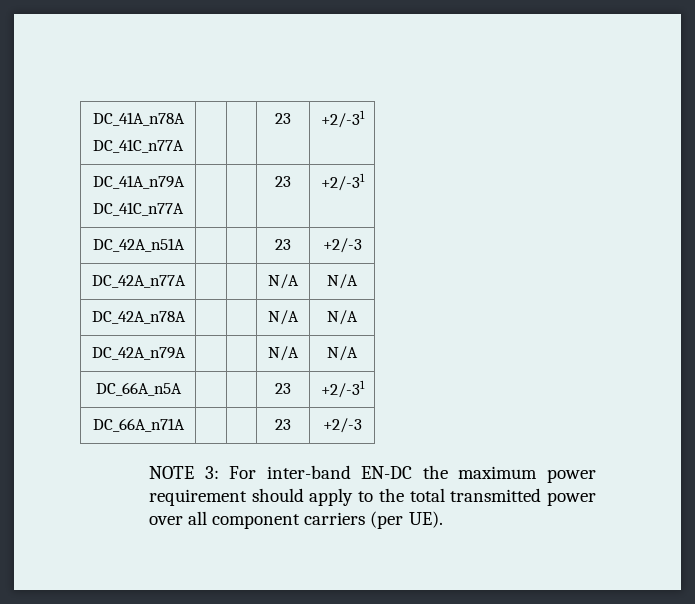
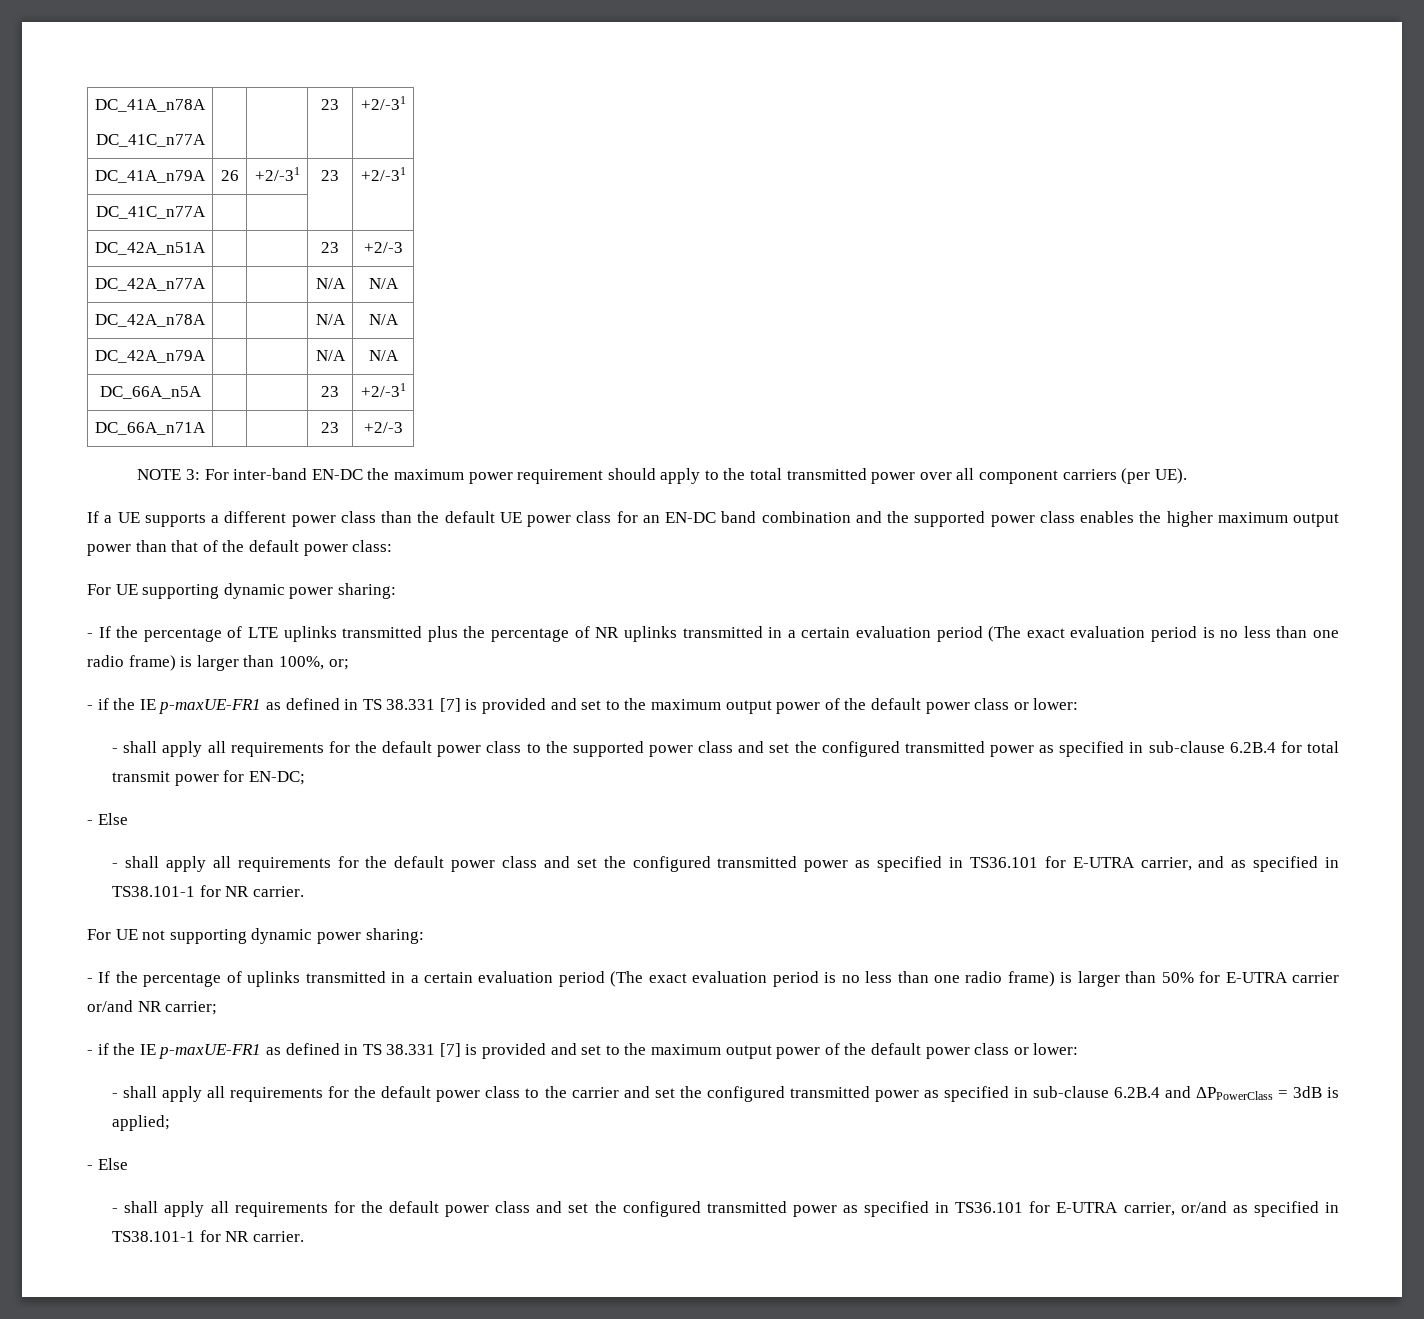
- DC_41A_n79A
- DC_41C_n77A | | | 23 | +2/-31
+ DC_41A_n79A | 26 | +2/-31 | 23 | +2/-31
+ DC_41C_n77A | | | |
+ If a UE supports a different power class than the default UE power class for an EN-DC band combination and the supported power class enables the higher maximum output power than that of the default power class:
+ For UE supporting dynamic power sharing:
+ - If the percentage of LTE uplinks transmitted plus the percentage of NR uplinks transmitted in a certain evaluation period (The exact evaluation period is no less than one radio frame) is larger than 100%, or;
+ - if the IE p-maxUE-FR1 as defined in TS 38.331 [7] is provided and set to the maximum output power of the default power class or lower:
+ - shall apply all requirements for the default power class to the supported power class and set the configured transmitted power as specified in sub-clause 6.2B.4 for total transmit power for EN-DC;
+ - Else
+ - shall apply all requirements for the default power class and set the configured transmitted power as specified in TS36.101 for E-UTRA carrier, and as specified in TS38.101-1 for NR carrier.
+ For UE not supporting dynamic power sharing:
+ - If the percentage of uplinks transmitted in a certain evaluation period (The exact evaluation period is no less than one radio frame) is larger than 50% for E-UTRA carrier or/and NR carrier;
+ - if the IE p-maxUE-FR1 as defined in TS 38.331 [7] is provided and set to the maximum output power of the default power class or lower:
+ - shall apply all requirements for the default power class to the carrier and set the configured transmitted power as specified in sub-clause 6.2B.4 and ΔPPowerClass = 3dB is applied;
+ - Else
+ - shall apply all requirements for the default power class and set the configured transmitted power as specified in TS36.101 for E-UTRA carrier, or/and as specified in TS38.101-1 for NR carrier.

